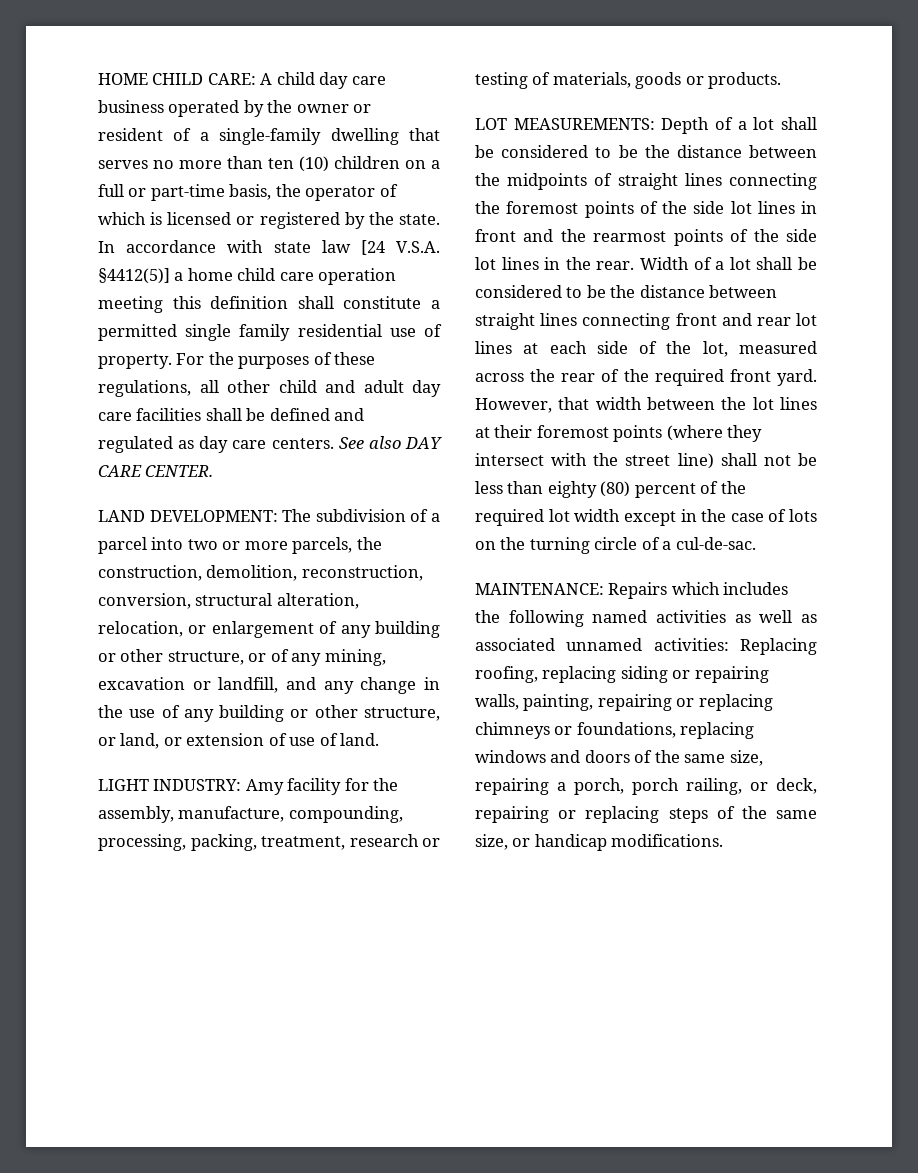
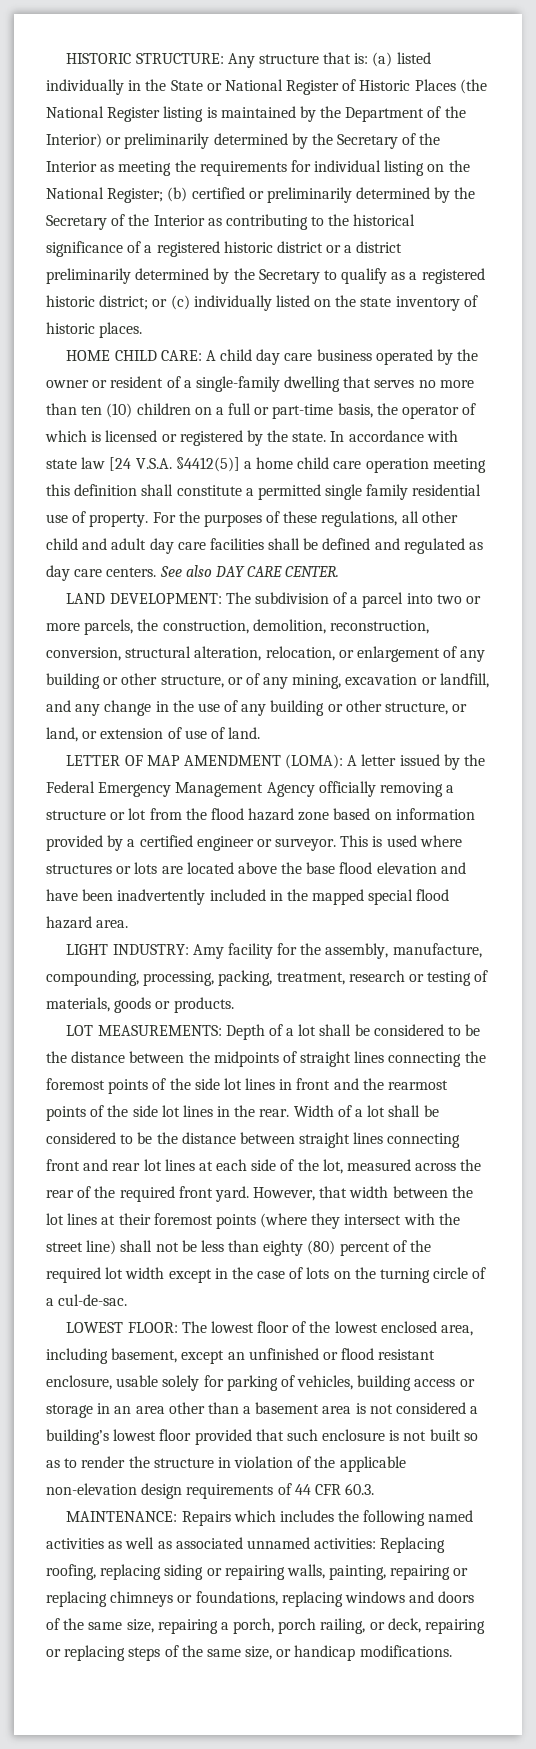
+ HISTORIC STRUCTURE: Any structure that is: (a) listed individually in the State or National Register of Historic Places (the National Register listing is maintained by the Department of the Interior) or preliminarily determined by the Secretary of the Interior as meeting the requirements for individual listing on the National Register; (b) certified or preliminarily determined by the Secretary of the Interior as contributing to the historical significance of a registered historic district or a district preliminarily determined by the Secretary to qualify as a registered historic district; or (c) individually listed on the state inventory of historic places.
+ LETTER OF MAP AMENDMENT (LOMA): A letter issued by the Federal Emergency Management Agency officially removing a structure or lot from the flood hazard zone based on information provided by a certified engineer or surveyor. This is used where structures or lots are located above the base flood elevation and have been inadvertently included in the mapped special flood hazard area.
+ LOWEST FLOOR: The lowest floor of the lowest enclosed area, including basement, except an unfinished or flood resistant enclosure, usable solely for parking of vehicles, building access or storage in an area other than a basement area is not considered a building’s lowest floor provided that such enclosure is not built so as to render the structure in violation of the applicable non-elevation design requirements of 44 CFR 60.3.

